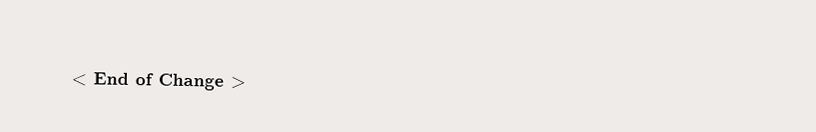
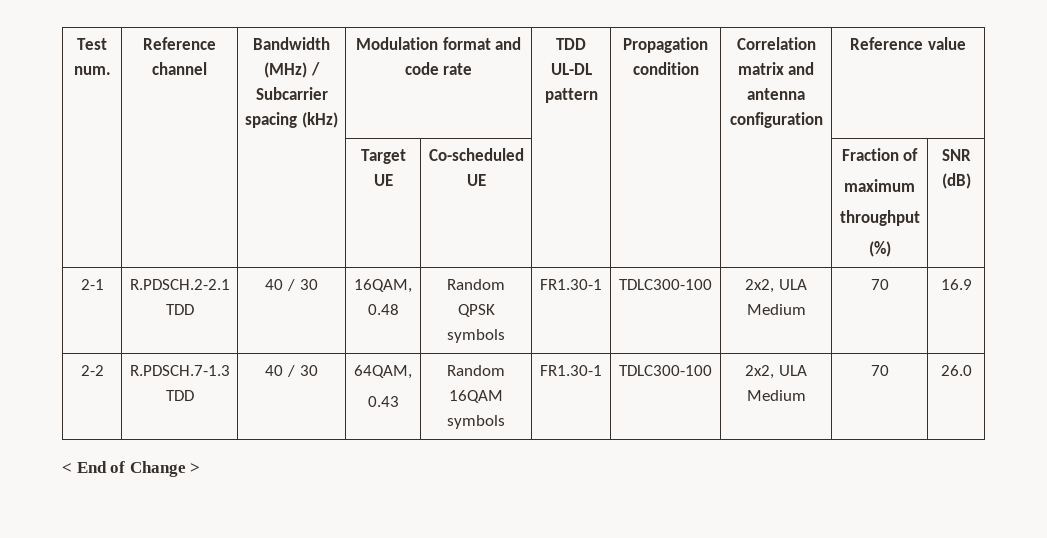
+ Test num. | Reference channel | Bandwidth (MHz) / Subcarrier spacing (kHz) | Modulation format and code rate | TDD UL-DL pattern | Propagation condition | Correlation matrix and antenna configuration | Reference value
+ | | | Target UE | Co-scheduled UE | | | | Fraction of
+ maximum
+ throughput
+ (%) | SNR (dB)
+ 2-1 | R.PDSCH.2-2.1 TDD | 40 / 30 | 16QAM, 0.48 | Random QPSK symbols | FR1.30-1 | TDLC300-100 | 2x2, ULA Medium | 70 | 16.9
+ 2-2 | R.PDSCH.7-1.3 TDD | 40 / 30 | 64QAM,
+ 0.43 | Random 16QAM symbols | FR1.30-1 | TDLC300-100 | 2x2, ULA Medium | 70 | 26.0

